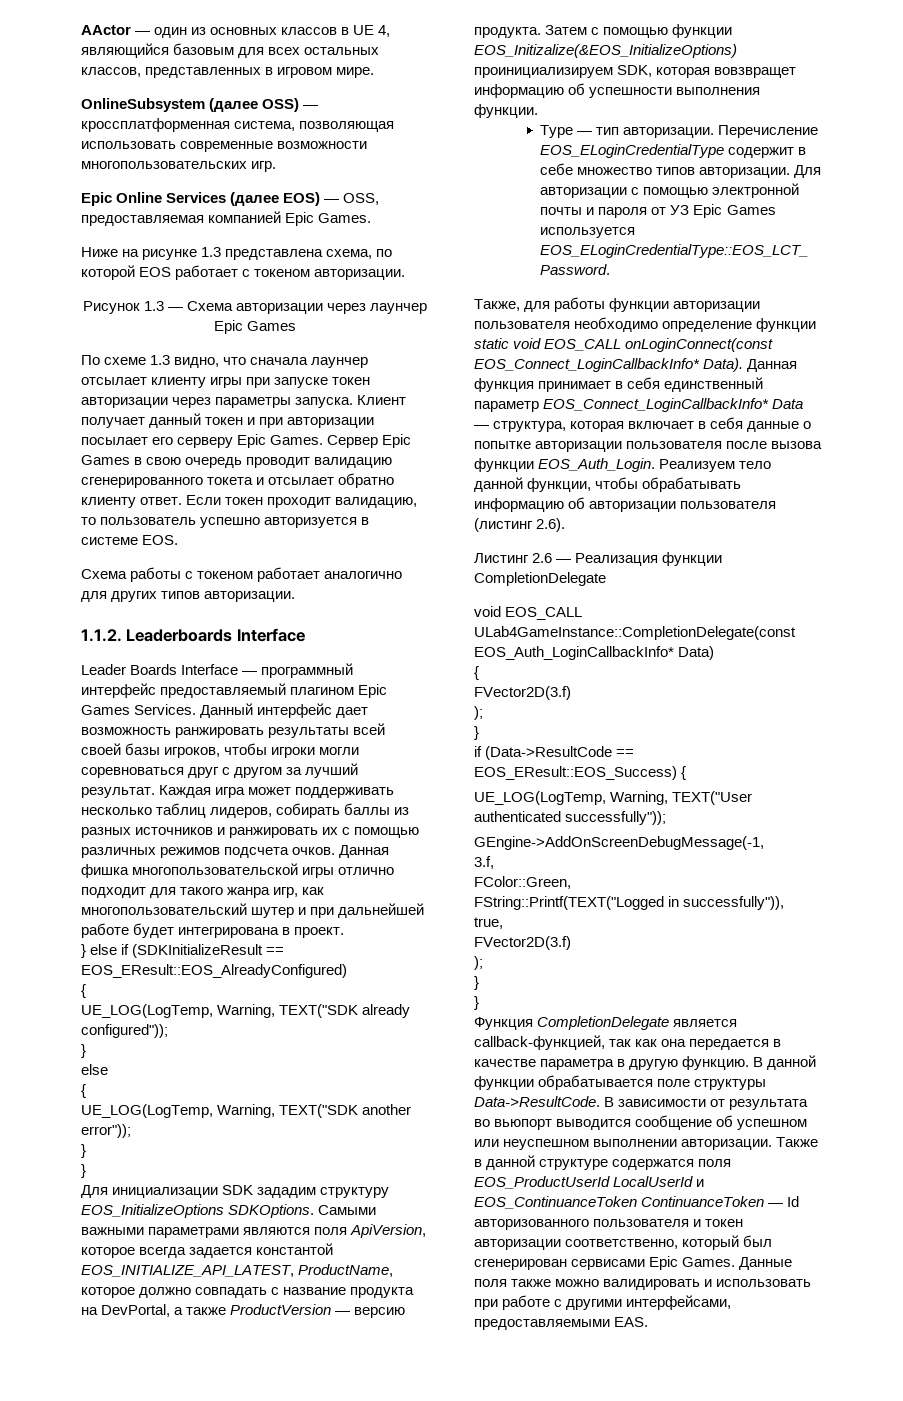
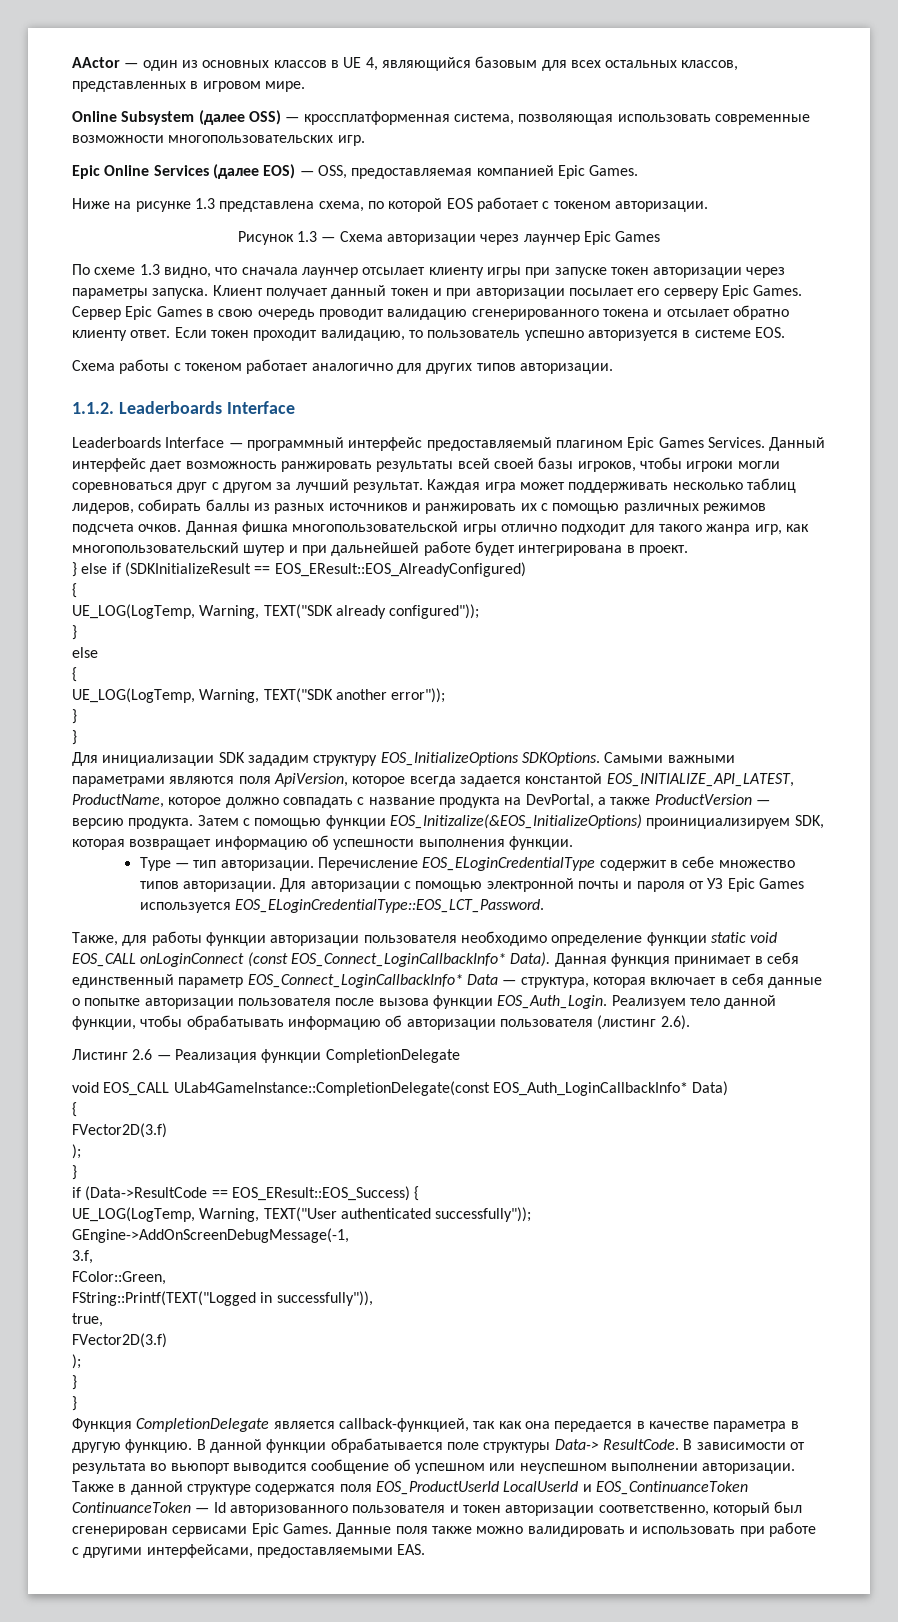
- OnlineSubsystem (далее OSS) — кроссплатформенная система, позволяющая использовать современные возможности многопользовательских игр.
+ Online Subsystem (далее OSS) — кроссплатформенная система, позволяющая использовать современные возможности многопользовательских игр.
- Сервер Epic Games в свою очередь проводит валидацию сгенерированного токета и отсылает обратно клиенту ответ.
+ Сервер Epic Games в свою очередь проводит валидацию сгенерированного токена и отсылает обратно клиенту ответ.
- Leader Boards Interface — программный интерфейс предоставляемый плагином Epic Games Services.
+ Leaderboards Interface — программный интерфейс предоставляемый плагином Epic Games Services.
- Затем с помощью функции EOS_Initizalize(&EOS_InitializeOptions) проинициализируем SDK, которая вовзвращет информацию об успешности выполнения функции.
+ Затем с помощью функции EOS_Initizalize(&EOS_InitializeOptions) проинициализируем SDK, которая возвращает информацию об успешности выполнения функции.
- Также, для работы функции авторизации пользователя необходимо определение функции static void EOS_CALL onLoginConnect(const EOS_Connect_LoginCallbackInfo* Data).
+ Также, для работы функции авторизации пользователя необходимо определение функции static void EOS_CALL onLoginConnect (const EOS_Connect_LoginCallbackInfo* Data).
- В данной функции обрабатывается поле структуры Data->ResultCode.
+ В данной функции обрабатывается поле структуры Data-> ResultCode.

